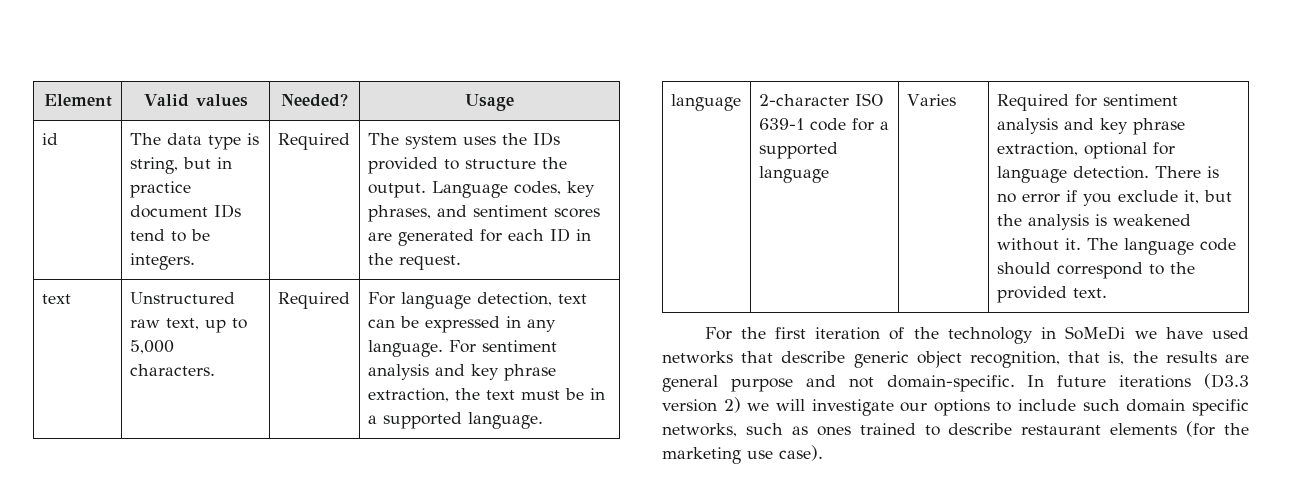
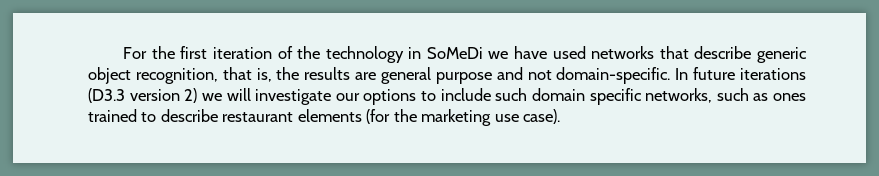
- Element | Valid values | Needed? | Usage
- id | The data type is string, but in practice document IDs tend to be integers. | Required | The system uses the IDs provided to structure the output. Language codes, key phrases, and sentiment scores are generated for each ID in the request.
- text | Unstructured raw text, up to 5,000 characters. | Required | For language detection, text can be expressed in any language. For sentiment analysis and key phrase extraction, the text must be in a supported language.
- language | 2-character ISO 639-1 code for a supported language | Varies | Required for sentiment analysis and key phrase extraction, optional for language detection. There is no error if you exclude it, but the analysis is weakened without it. The language code should correspond to the provided text.

